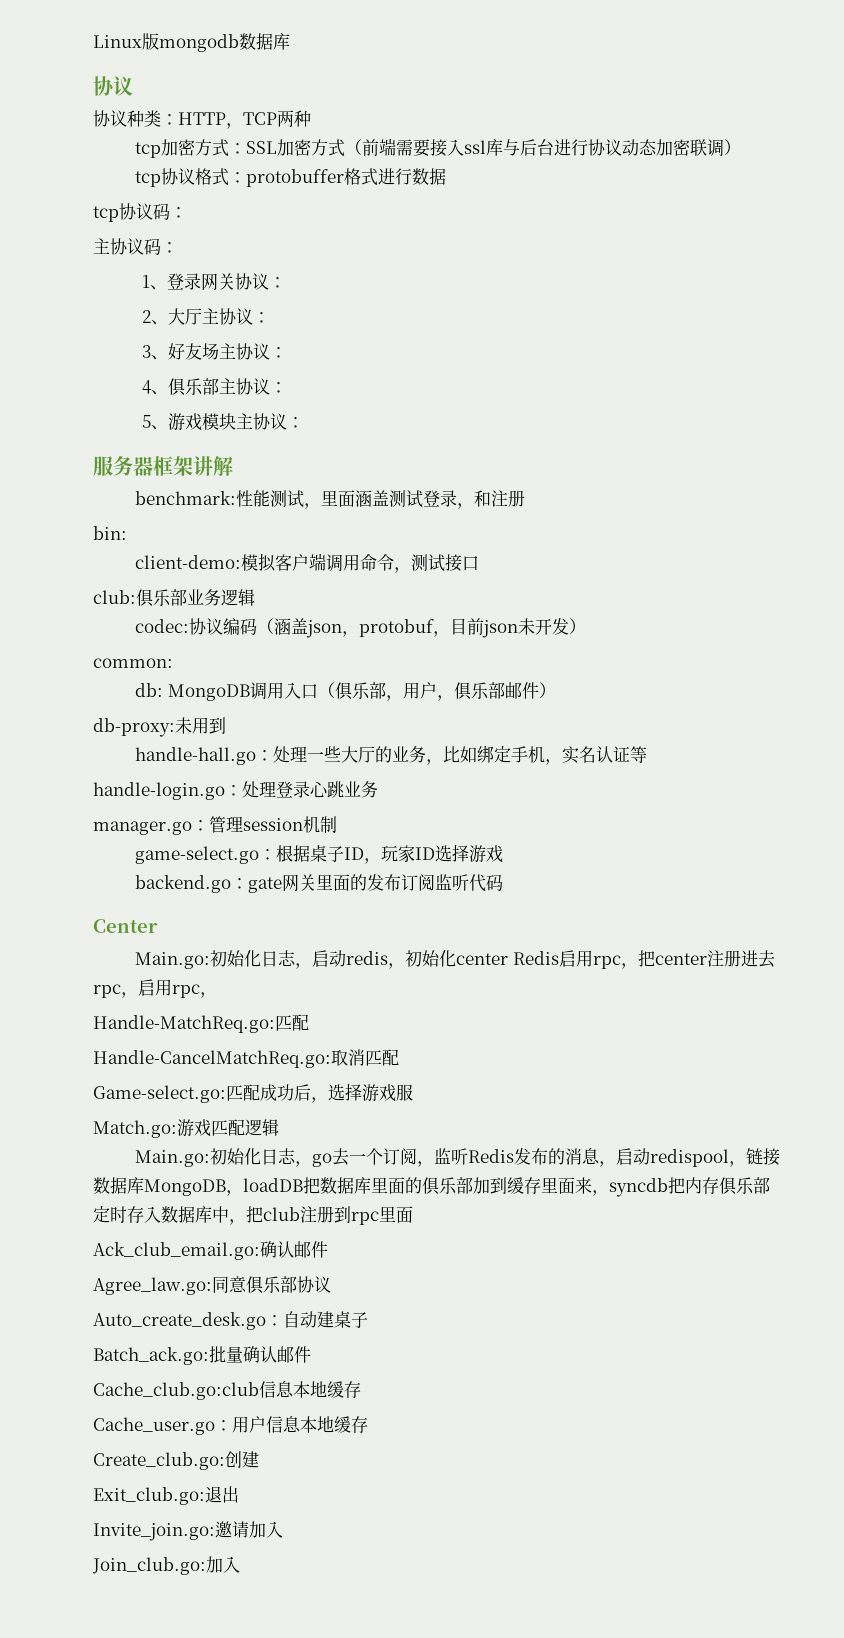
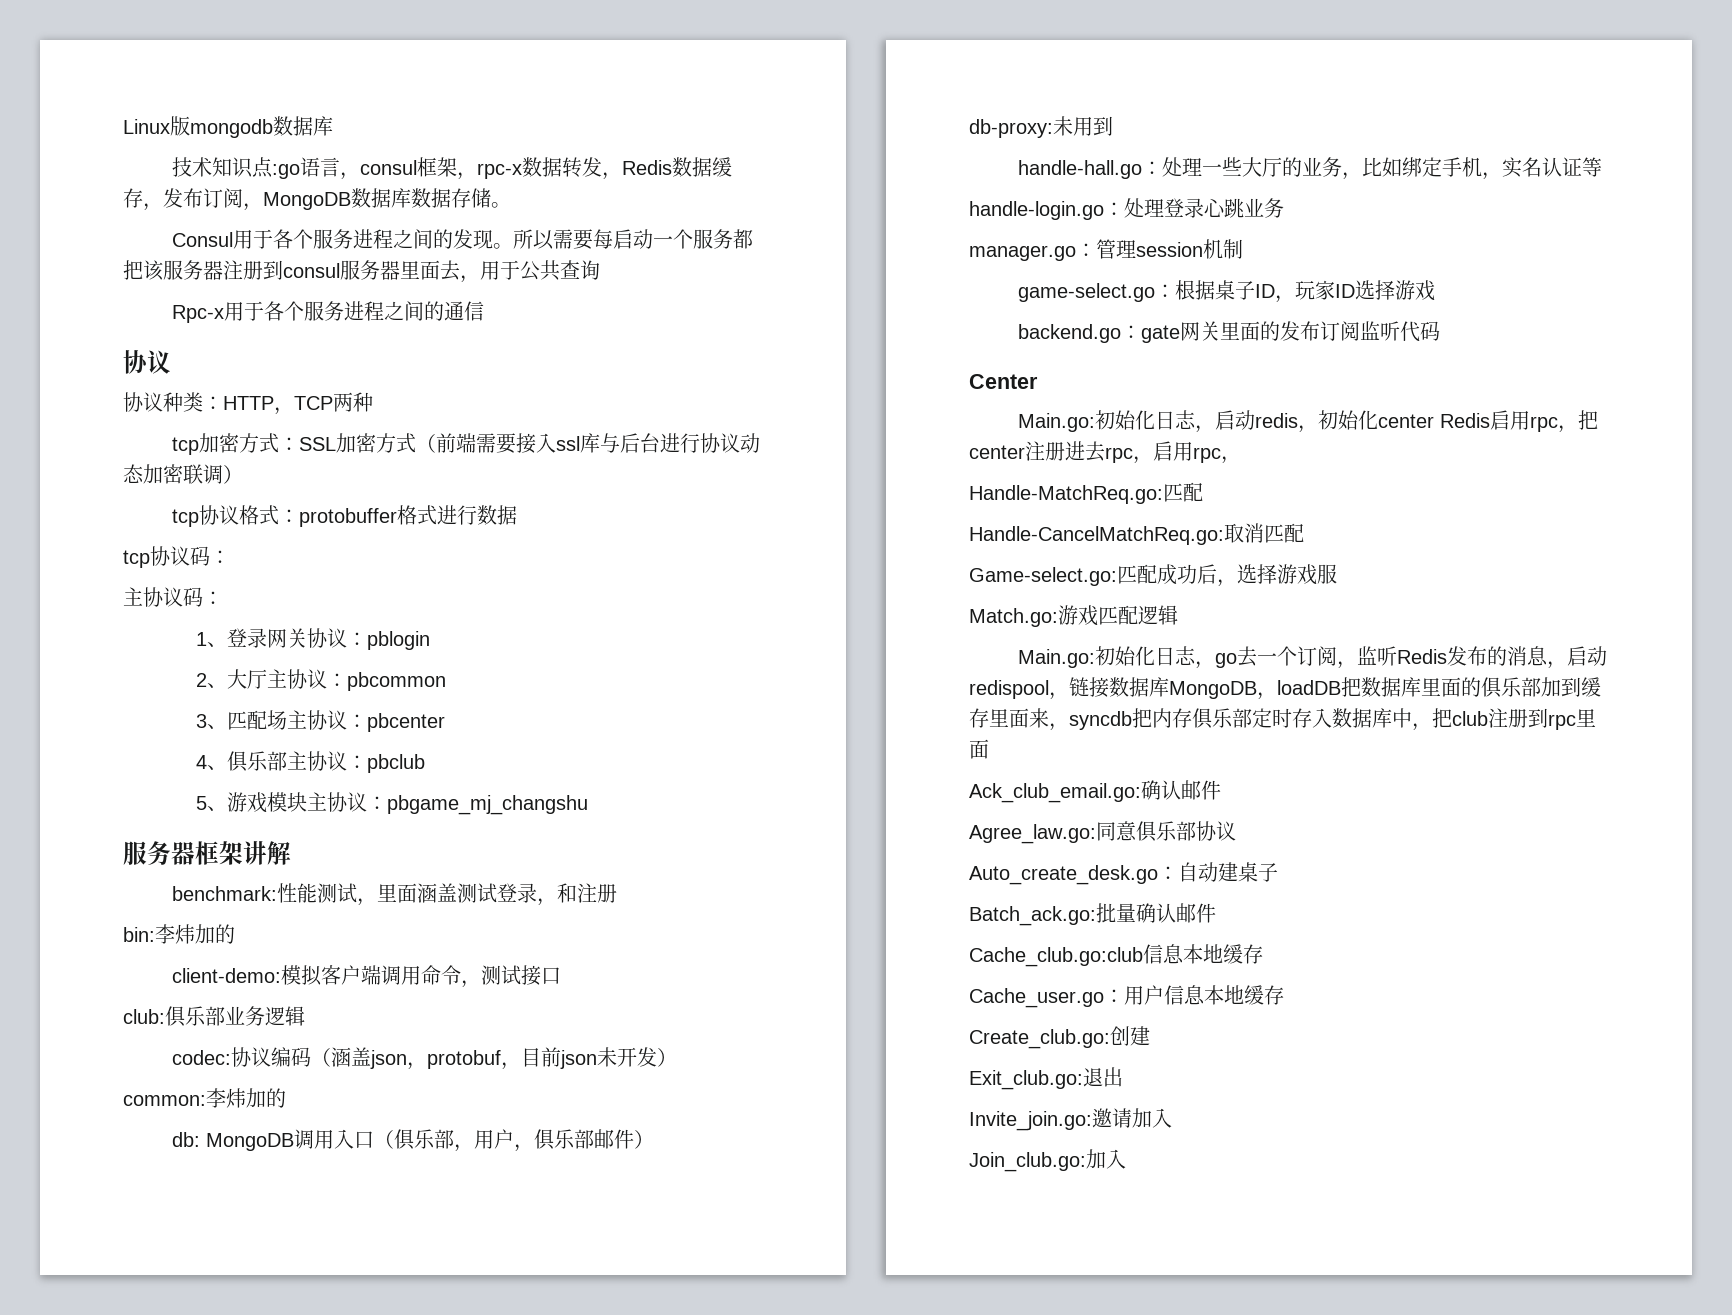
+ 技术知识点:go语言，consul框架，rpc-x数据转发，Redis数据缓存，发布订阅，MongoDB数据库数据存储。
+ Consul用于各个服务进程之间的发现。所以需要每启动一个服务都把该服务器注册到consul服务器里面去，用于公共查询
+ Rpc-x用于各个服务进程之间的通信
- 1、登录网关协议：
+ 1、登录网关协议：pblogin
- 2、大厅主协议：
+ 2、大厅主协议：pbcommon
- 3、好友场主协议：
+ 3、匹配场主协议：pbcenter
- 4、俱乐部主协议：
+ 4、俱乐部主协议：pbclub
- 5、游戏模块主协议：
+ 5、游戏模块主协议：pbgame_mj_changshu
- bin:
+ bin:李炜加的
- common:
+ common:李炜加的

